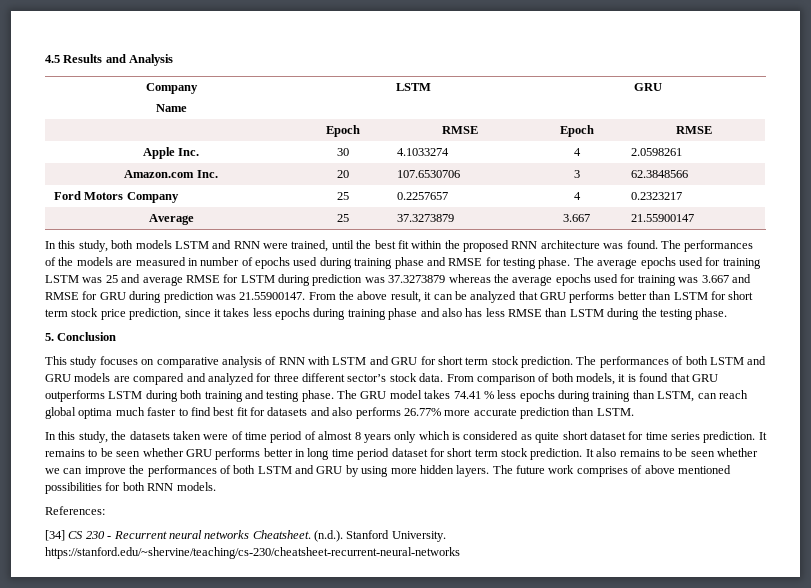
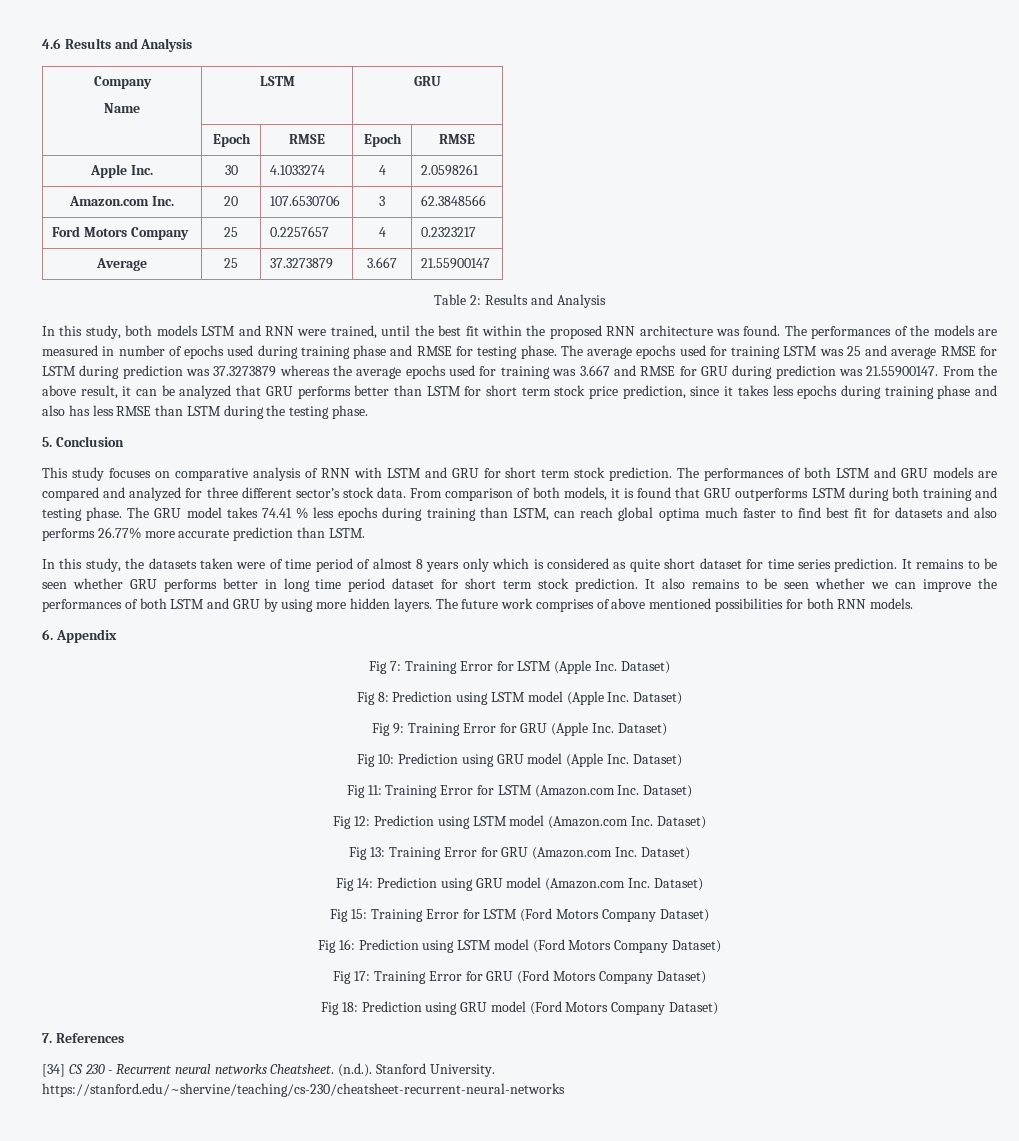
- 4.5 Results and Analysis
+ 4.6 Results and Analysis
+ Table 2: Results and Analysis
- References:
+ 6. Appendix
+ Fig 7: Training Error for LSTM (Apple Inc. Dataset)
+ Fig 8: Prediction using LSTM model (Apple Inc. Dataset)
+ Fig 9: Training Error for GRU (Apple Inc. Dataset)
+ Fig 10: Prediction using GRU model (Apple Inc. Dataset)
+ Fig 11: Training Error for LSTM (Amazon.com Inc. Dataset)
+ Fig 12: Prediction using LSTM model (Amazon.com Inc. Dataset)
+ Fig 13: Training Error for GRU (Amazon.com Inc. Dataset)
+ Fig 14: Prediction using GRU model (Amazon.com Inc. Dataset)
+ Fig 15: Training Error for LSTM (Ford Motors Company Dataset)
+ Fig 16: Prediction using LSTM model (Ford Motors Company Dataset)
+ Fig 17: Training Error for GRU (Ford Motors Company Dataset)
+ Fig 18: Prediction using GRU model (Ford Motors Company Dataset)
+ 7. References

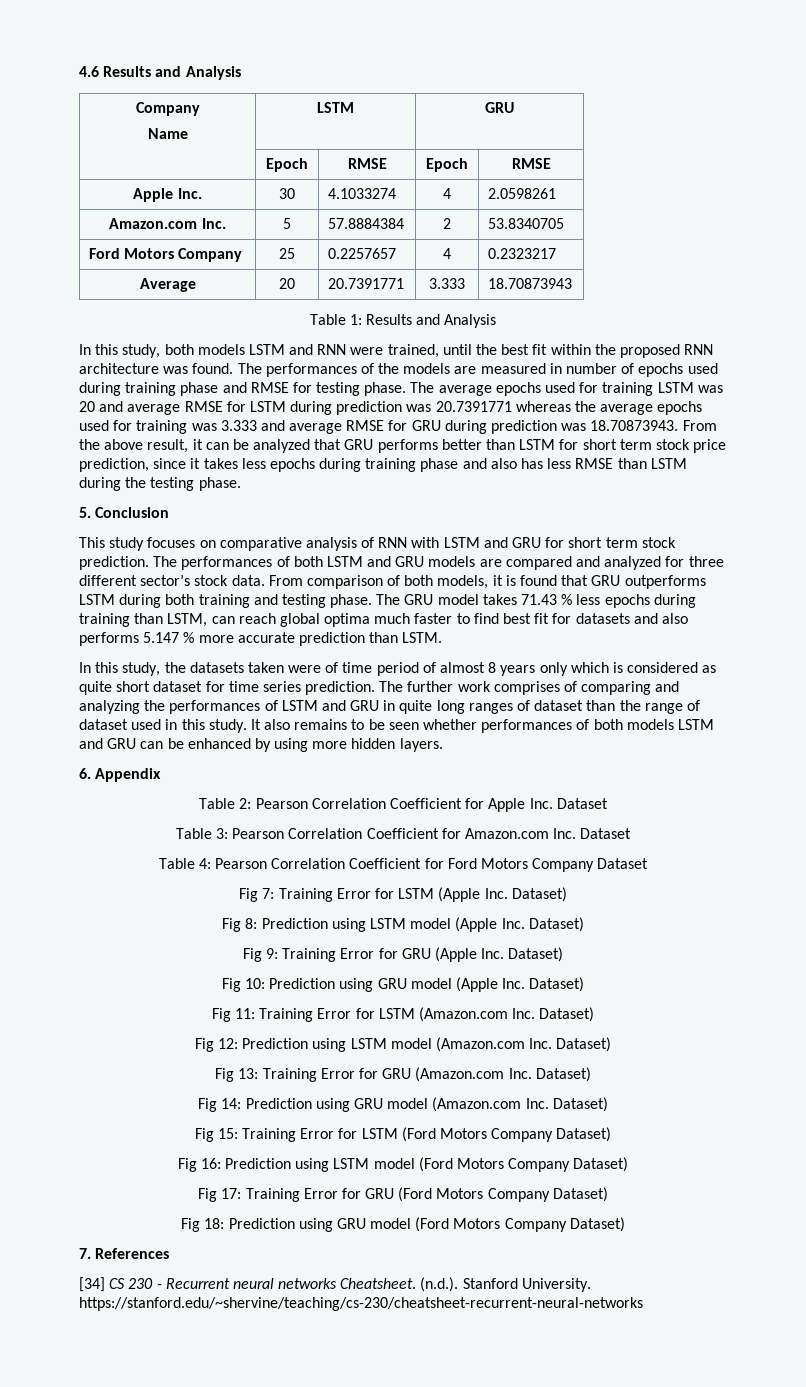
- Amazon.com Inc. | 20 | 107.6530706 | 3 | 62.3848566
+ Amazon.com Inc. | 5 | 57.8884384 | 2 | 53.8340705
- Average | 25 | 37.3273879 | 3.667 | 21.55900147
- Table 2: Results and Analysis
+ Average | 20 | 20.7391771 | 3.333 | 18.70873943
+ Table 1: Results and Analysis
- The average epochs used for training LSTM was 25 and average RMSE for LSTM during prediction was 37.3273879 whereas the average epochs used for training was 3.667 and RMSE for GRU during prediction was 21.55900147. From the above result, it can be analyzed that GRU performs better than LSTM for short term stock price prediction, since it takes less epochs during training phase and also has less RMSE than LSTM during the testing phase.
+ The average epochs used for training LSTM was 20 and average RMSE for LSTM during prediction was 20.7391771 whereas the average epochs used for training was 3.333 and average RMSE for GRU during prediction was 18.70873943. From the above result, it can be analyzed that GRU performs better than LSTM for short term stock price prediction, since it takes less epochs during training phase and also has less RMSE than LSTM during the testing phase.
- The GRU model takes 74.41 % less epochs during training than LSTM, can reach global optima much faster to find best fit for datasets and also performs 26.77% more accurate prediction than LSTM.
+ The GRU model takes 71.43 % less epochs during training than LSTM, can reach global optima much faster to find best fit for datasets and also performs 5.147 % more accurate prediction than LSTM.
- It remains to be seen whether GRU performs better in long time period dataset for short term stock prediction.
+ The further work comprises of comparing and analyzing the performances of LSTM and GRU in quite long ranges of dataset than the range of dataset used in this study.
- It also remains to be seen whether we can improve the performances of both LSTM and GRU by using more hidden layers. The future work comprises of above mentioned possibilities for both RNN models.
+ It also remains to be seen whether performances of both models LSTM and GRU can be enhanced by using more hidden layers.
  6. Appendix
+ Table 2: Pearson Correlation Coefficient for Apple Inc. Dataset
+ Table 3: Pearson Correlation Coefficient for Amazon.com Inc. Dataset
+ Table 4: Pearson Correlation Coefficient for Ford Motors Company Dataset

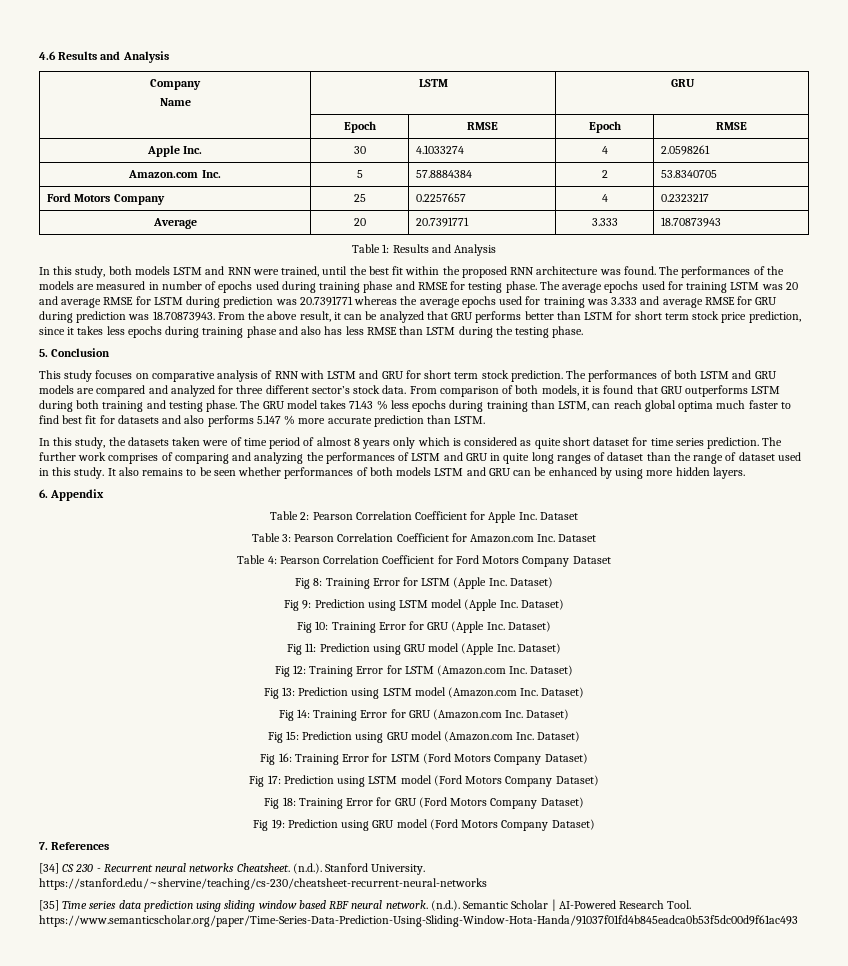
- Fig 7: Training Error for LSTM (Apple Inc. Dataset)
+ Fig 8: Training Error for LSTM (Apple Inc. Dataset)
- Fig 8: Prediction using LSTM model (Apple Inc. Dataset)
+ Fig 9: Prediction using LSTM model (Apple Inc. Dataset)
- Fig 9: Training Error for GRU (Apple Inc. Dataset)
+ Fig 10: Training Error for GRU (Apple Inc. Dataset)
- Fig 10: Prediction using GRU model (Apple Inc. Dataset)
+ Fig 11: Prediction using GRU model (Apple Inc. Dataset)
- Fig 11: Training Error for LSTM (Amazon.com Inc. Dataset)
+ Fig 12: Training Error for LSTM (Amazon.com Inc. Dataset)
- Fig 12: Prediction using LSTM model (Amazon.com Inc. Dataset)
+ Fig 13: Prediction using LSTM model (Amazon.com Inc. Dataset)
- Fig 13: Training Error for GRU (Amazon.com Inc. Dataset)
+ Fig 14: Training Error for GRU (Amazon.com Inc. Dataset)
- Fig 14: Prediction using GRU model (Amazon.com Inc. Dataset)
+ Fig 15: Prediction using GRU model (Amazon.com Inc. Dataset)
- Fig 15: Training Error for LSTM (Ford Motors Company Dataset)
+ Fig 16: Training Error for LSTM (Ford Motors Company Dataset)
- Fig 16: Prediction using LSTM model (Ford Motors Company Dataset)
+ Fig 17: Prediction using LSTM model (Ford Motors Company Dataset)
- Fig 17: Training Error for GRU (Ford Motors Company Dataset)
+ Fig 18: Training Error for GRU (Ford Motors Company Dataset)
- Fig 18: Prediction using GRU model (Ford Motors Company Dataset)
+ Fig 19: Prediction using GRU model (Ford Motors Company Dataset)
+ [35] Time series data prediction using sliding window based RBF neural network. (n.d.). Semantic Scholar | AI-Powered Research Tool. https://www.semanticscholar.org/paper/Time-Series-Data-Prediction-Using-Sliding-Window-Hota-Handa/91037f01fd4b845eadca0b53f5dc00d9f61ac493

